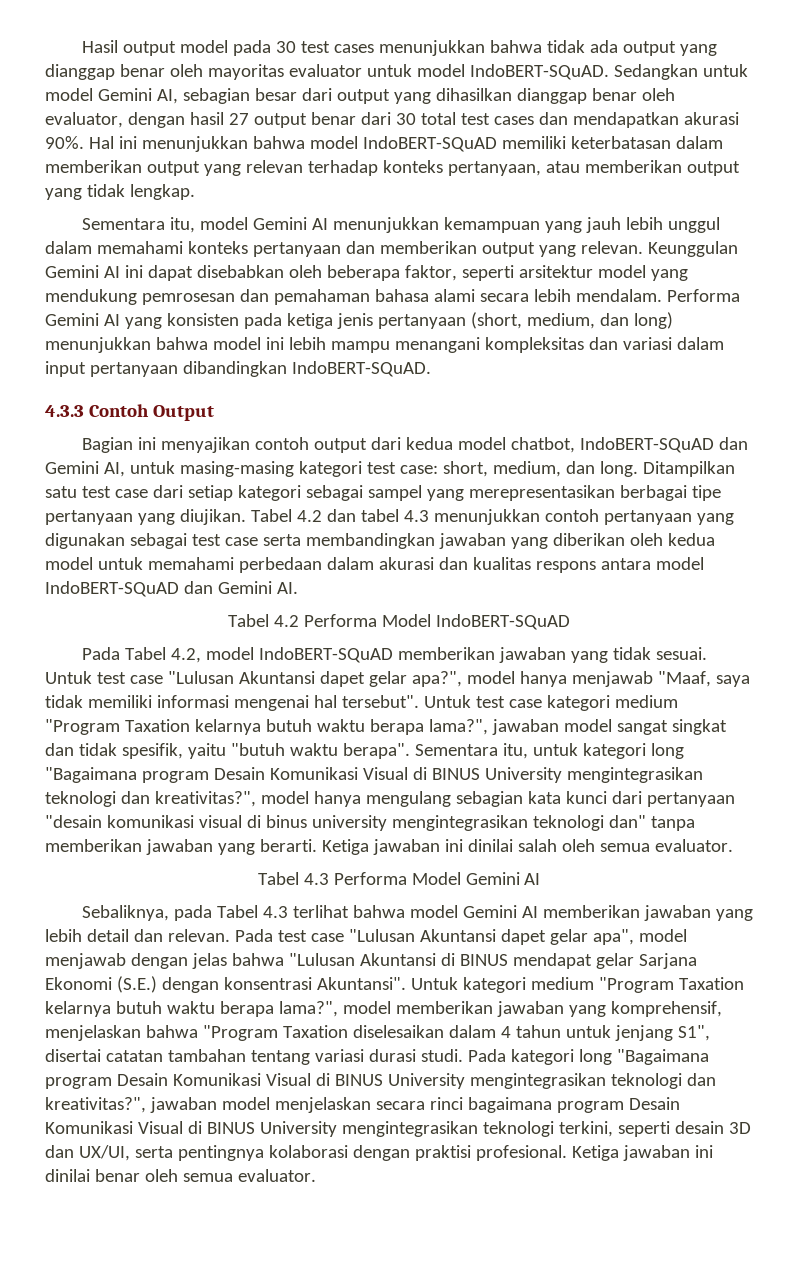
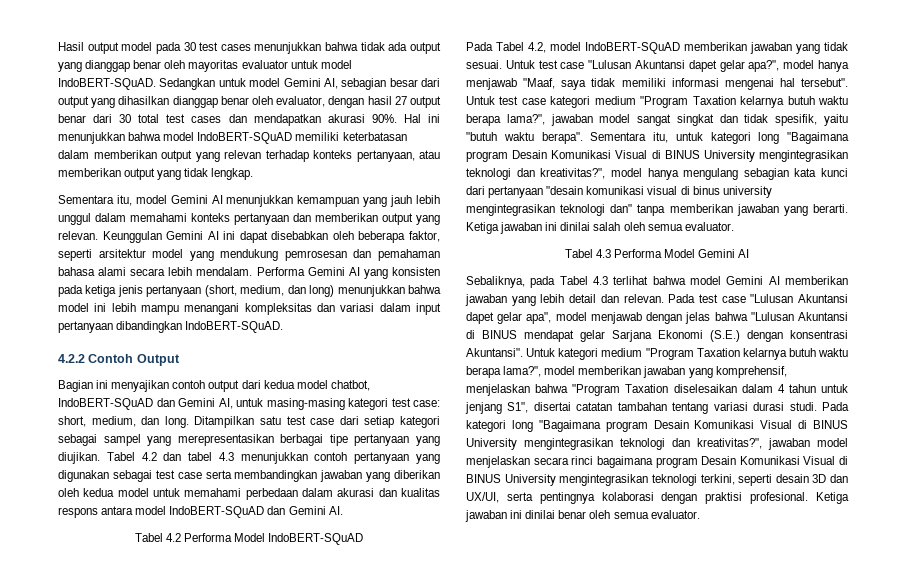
- 4.3.3 Contoh Output
+ 4.2.2 Contoh Output

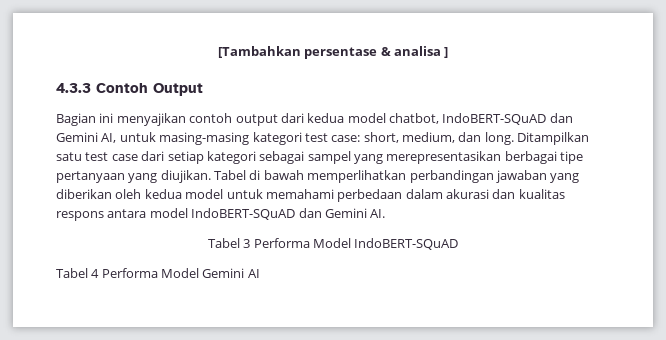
- Hasil output model pada 30 test cases menunjukkan bahwa tidak ada output yang dianggap benar oleh mayoritas evaluator untuk model IndoBERT-SQuAD. Sedangkan untuk model Gemini AI, sebagian besar dari output yang dihasilkan dianggap benar oleh evaluator, dengan hasil 27 output benar dari 30 total test cases dan mendapatkan akurasi 90%. Hal ini menunjukkan bahwa model IndoBERT-SQuAD memiliki keterbatasan dalam memberikan output yang relevan terhadap konteks pertanyaan, atau memberikan output yang tidak lengkap.
- Sementara itu, model Gemini AI menunjukkan kemampuan yang jauh lebih unggul dalam memahami konteks pertanyaan dan memberikan output yang relevan. Keunggulan Gemini AI ini dapat disebabkan oleh beberapa faktor, seperti arsitektur model yang mendukung pemrosesan dan pemahaman bahasa alami secara lebih mendalam. Performa Gemini AI yang konsisten pada ketiga jenis pertanyaan (short, medium, dan long) menunjukkan bahwa model ini lebih mampu menangani kompleksitas dan variasi dalam input pertanyaan dibandingkan IndoBERT-SQuAD.
- 4.2.2 Contoh Output
+ [Tambahkan persentase & analisa ]
+ 4.3.3 Contoh Output
- Tabel 4.2 dan tabel 4.3 menunjukkan contoh pertanyaan yang digunakan sebagai test case serta membandingkan jawaban yang diberikan oleh kedua model untuk memahami perbedaan dalam akurasi dan kualitas respons antara model IndoBERT-SQuAD dan Gemini AI.
+ Tabel di bawah memperlihatkan perbandingan jawaban yang diberikan oleh kedua model untuk memahami perbedaan dalam akurasi dan kualitas respons antara model IndoBERT-SQuAD dan Gemini AI.
- Tabel 4.2 Performa Model IndoBERT-SQuAD
+ Tabel 3 Performa Model IndoBERT-SQuAD
- Pada Tabel 4.2, model IndoBERT-SQuAD memberikan jawaban yang tidak sesuai. Untuk test case "Lulusan Akuntansi dapet gelar apa?", model hanya menjawab "Maaf, saya tidak memiliki informasi mengenai hal tersebut". Untuk test case kategori medium "Program Taxation kelarnya butuh waktu berapa lama?", jawaban model sangat singkat dan tidak spesifik, yaitu "butuh waktu berapa". Sementara itu, untuk kategori long "Bagaimana program Desain Komunikasi Visual di BINUS University mengintegrasikan teknologi dan kreativitas?", model hanya mengulang sebagian kata kunci dari pertanyaan "desain komunikasi visual di binus university mengintegrasikan teknologi dan" tanpa memberikan jawaban yang berarti. Ketiga jawaban ini dinilai salah oleh semua evaluator.
- Tabel 4.3 Performa Model Gemini AI
- Sebaliknya, pada Tabel 4.3 terlihat bahwa model Gemini AI memberikan jawaban yang lebih detail dan relevan. Pada test case "Lulusan Akuntansi dapet gelar apa", model menjawab dengan jelas bahwa "Lulusan Akuntansi di BINUS mendapat gelar Sarjana Ekonomi (S.E.) dengan konsentrasi Akuntansi". Untuk kategori medium "Program Taxation kelarnya butuh waktu berapa lama?", model memberikan jawaban yang komprehensif, menjelaskan bahwa "Program Taxation diselesaikan dalam 4 tahun untuk jenjang S1", disertai catatan tambahan tentang variasi durasi studi. Pada kategori long "Bagaimana program Desain Komunikasi Visual di BINUS University mengintegrasikan teknologi dan kreativitas?", jawaban model menjelaskan secara rinci bagaimana program Desain Komunikasi Visual di BINUS University mengintegrasikan teknologi terkini, seperti desain 3D dan UX/UI, serta pentingnya kolaborasi dengan praktisi profesional. Ketiga jawaban ini dinilai benar oleh semua evaluator.
+ Tabel 4 Performa Model Gemini AI

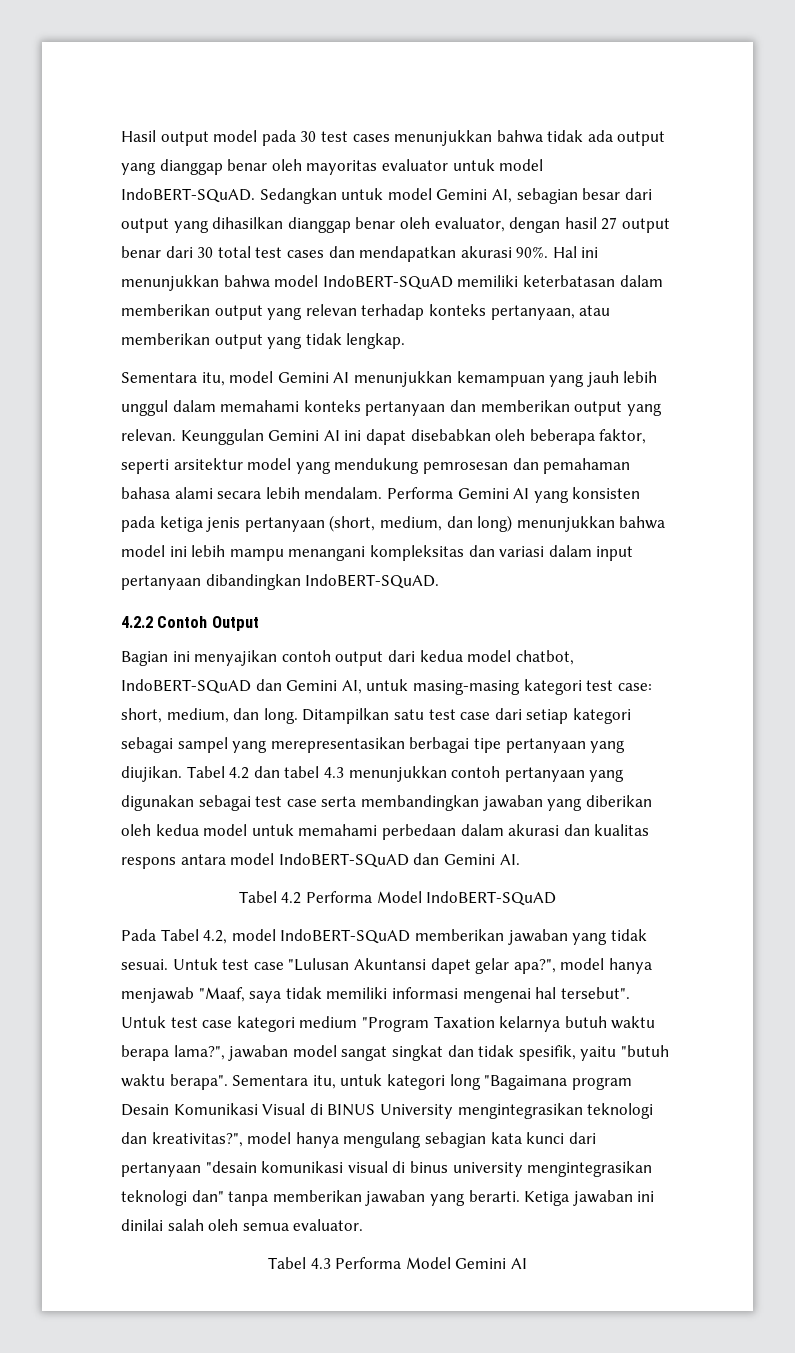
- [Tambahkan persentase & analisa ]
- 4.3.3 Contoh Output
+ Hasil output model pada 30 test cases menunjukkan bahwa tidak ada output yang dianggap benar oleh mayoritas evaluator untuk model IndoBERT-SQuAD. Sedangkan untuk model Gemini AI, sebagian besar dari output yang dihasilkan dianggap benar oleh evaluator, dengan hasil 27 output benar dari 30 total test cases dan mendapatkan akurasi 90%. Hal ini menunjukkan bahwa model IndoBERT-SQuAD memiliki keterbatasan dalam memberikan output yang relevan terhadap konteks pertanyaan, atau memberikan output yang tidak lengkap.
+ Sementara itu, model Gemini AI menunjukkan kemampuan yang jauh lebih unggul dalam memahami konteks pertanyaan dan memberikan output yang relevan. Keunggulan Gemini AI ini dapat disebabkan oleh beberapa faktor, seperti arsitektur model yang mendukung pemrosesan dan pemahaman bahasa alami secara lebih mendalam. Performa Gemini AI yang konsisten pada ketiga jenis pertanyaan (short, medium, dan long) menunjukkan bahwa model ini lebih mampu menangani kompleksitas dan variasi dalam input pertanyaan dibandingkan IndoBERT-SQuAD.
+ 4.2.2 Contoh Output
- Tabel di bawah memperlihatkan perbandingan jawaban yang diberikan oleh kedua model untuk memahami perbedaan dalam akurasi dan kualitas respons antara model IndoBERT-SQuAD dan Gemini AI.
+ Tabel 4.2 dan tabel 4.3 menunjukkan contoh pertanyaan yang digunakan sebagai test case serta membandingkan jawaban yang diberikan oleh kedua model untuk memahami perbedaan dalam akurasi dan kualitas respons antara model IndoBERT-SQuAD dan Gemini AI.
- Tabel 3 Performa Model IndoBERT-SQuAD
+ Tabel 4.2 Performa Model IndoBERT-SQuAD
- Tabel 4 Performa Model Gemini AI
+ Pada Tabel 4.2, model IndoBERT-SQuAD memberikan jawaban yang tidak sesuai. Untuk test case "Lulusan Akuntansi dapet gelar apa?", model hanya menjawab "Maaf, saya tidak memiliki informasi mengenai hal tersebut". Untuk test case kategori medium "Program Taxation kelarnya butuh waktu berapa lama?", jawaban model sangat singkat dan tidak spesifik, yaitu "butuh waktu berapa". Sementara itu, untuk kategori long "Bagaimana program Desain Komunikasi Visual di BINUS University mengintegrasikan teknologi dan kreativitas?", model hanya mengulang sebagian kata kunci dari pertanyaan "desain komunikasi visual di binus university mengintegrasikan teknologi dan" tanpa memberikan jawaban yang berarti. Ketiga jawaban ini dinilai salah oleh semua evaluator.
+ Tabel 4.3 Performa Model Gemini AI

